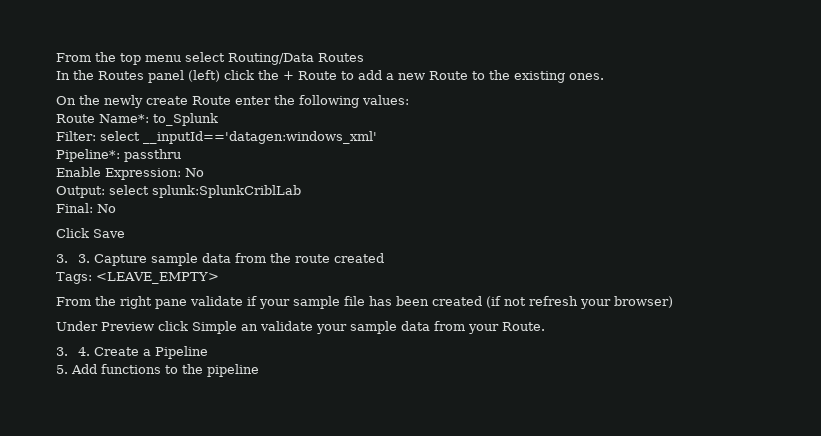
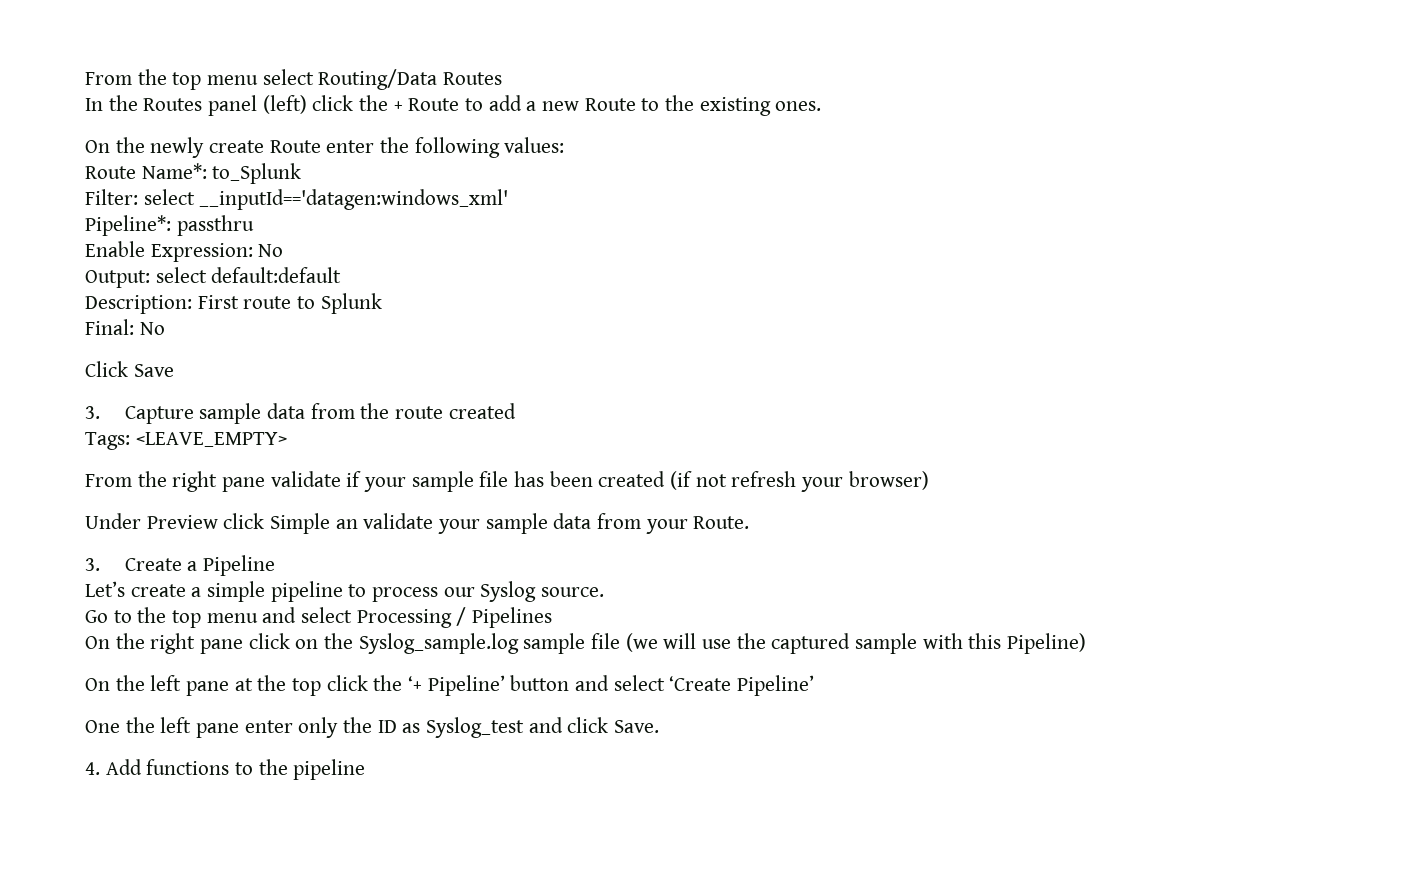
- Output: select splunk:SplunkCriblLab
+ Output: select default:default
+ Description: First route to Splunk
- 3. 3. Capture sample data from the route created
+ 3. Capture sample data from the route created
- 3. 4. Create a Pipeline
+ 3. Create a Pipeline
- 5. Add functions to the pipeline
+ Let’s create a simple pipeline to process our Syslog source.
+ Go to the top menu and select Processing / Pipelines
+ On the right pane click on the Syslog_sample.log sample file (we will use the captured sample with this Pipeline)
+ On the left pane at the top click the ‘+ Pipeline’ button and select ‘Create Pipeline’
+ One the left pane enter only the ID as Syslog_test and click Save.
+ 4. Add functions to the pipeline

